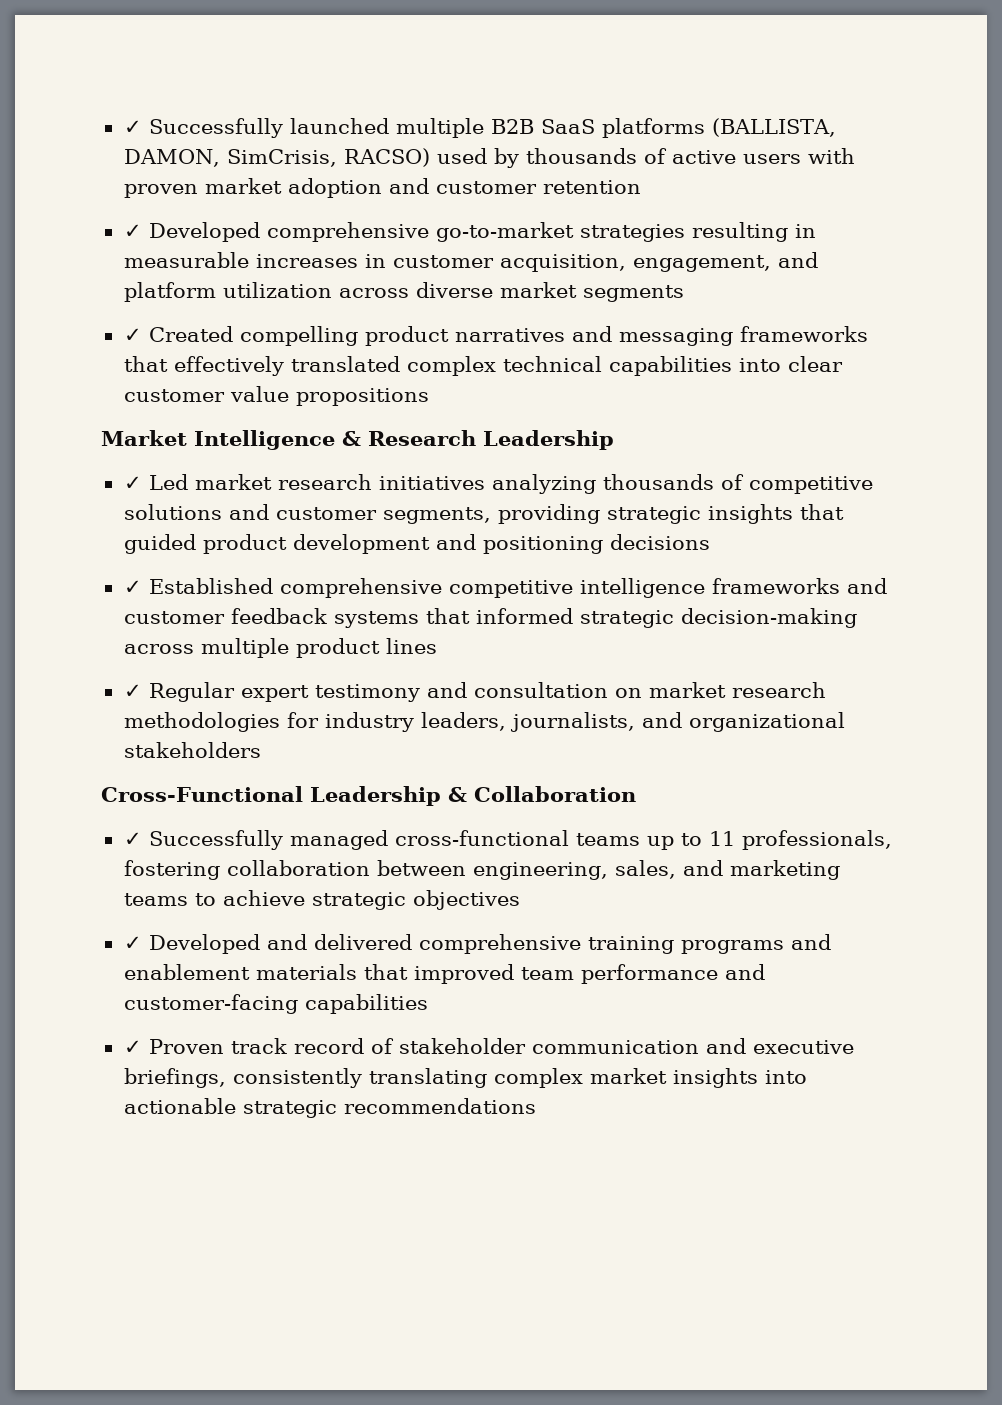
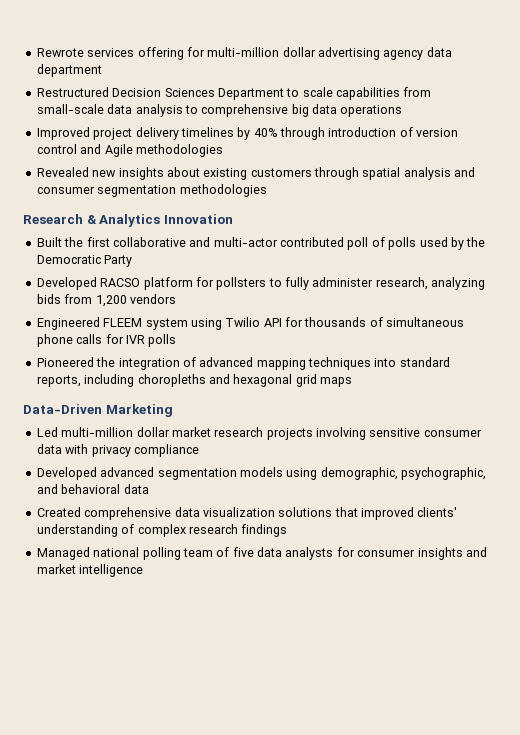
- ✓ Successfully launched multiple B2B SaaS platforms (BALLISTA, DAMON, SimCrisis, RACSO) used by thousands of active users with proven market adoption and customer retention
- ✓ Developed comprehensive go-to-market strategies resulting in measurable increases in customer acquisition, engagement, and platform utilization across diverse market segments
- ✓ Created compelling product narratives and messaging frameworks that effectively translated complex technical capabilities into clear customer value propositions
- Market Intelligence & Research Leadership
- ✓ Led market research initiatives analyzing thousands of competitive solutions and customer segments, providing strategic insights that guided product development and positioning decisions
- ✓ Established comprehensive competitive intelligence frameworks and customer feedback systems that informed strategic decision-making across multiple product lines
- ✓ Regular expert testimony and consultation on market research methodologies for industry leaders, journalists, and organizational stakeholders
- Cross-Functional Leadership & Collaboration
- ✓ Successfully managed cross-functional teams up to 11 professionals, fostering collaboration between engineering, sales, and marketing teams to achieve strategic objectives
- ✓ Developed and delivered comprehensive training programs and enablement materials that improved team performance and customer-facing capabilities
- ✓ Proven track record of stakeholder communication and executive briefings, consistently translating complex market insights into actionable strategic recommendations
+ Rewrote services offering for multi-million dollar advertising agency data department
+ Restructured Decision Sciences Department to scale capabilities from small-scale data analysis to comprehensive big data operations
+ Improved project delivery timelines by 40% through introduction of version control and Agile methodologies
+ Revealed new insights about existing customers through spatial analysis and consumer segmentation methodologies
+ Research & Analytics Innovation
+ Built the first collaborative and multi-actor contributed poll of polls used by the Democratic Party
+ Developed RACSO platform for pollsters to fully administer research, analyzing bids from 1,200 vendors
+ Engineered FLEEM system using Twilio API for thousands of simultaneous phone calls for IVR polls
+ Pioneered the integration of advanced mapping techniques into standard reports, including choropleths and hexagonal grid maps
+ Data-Driven Marketing
+ Led multi-million dollar market research projects involving sensitive consumer data with privacy compliance
+ Developed advanced segmentation models using demographic, psychographic, and behavioral data
+ Created comprehensive data visualization solutions that improved clients' understanding of complex research findings
+ Managed national polling team of five data analysts for consumer insights and market intelligence

